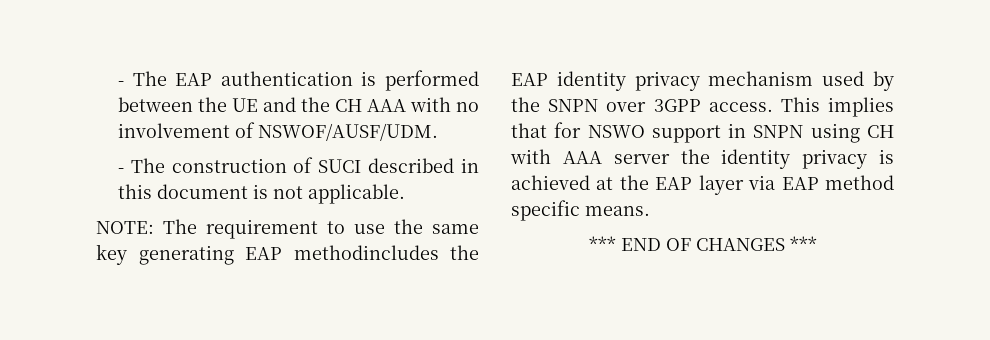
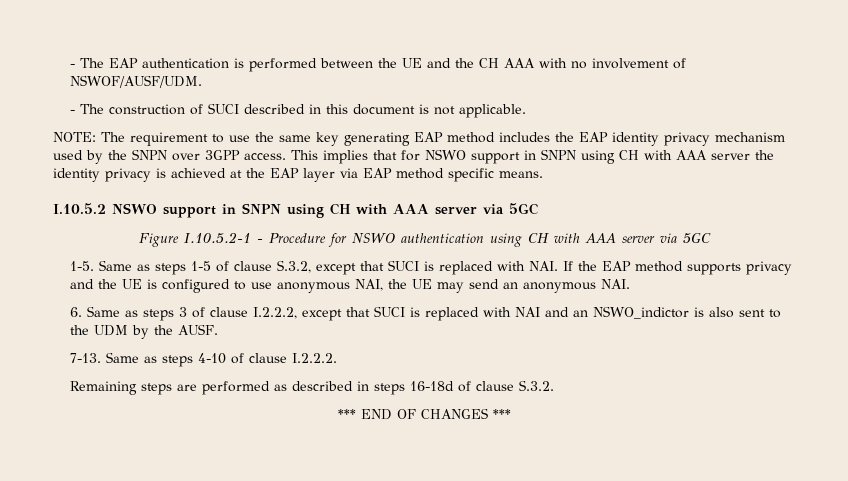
- NOTE: The requirement to use the same key generating EAP methodincludes the EAP identity privacy mechanism used by the SNPN over 3GPP access.
+ NOTE: The requirement to use the same key generating EAP method includes the EAP identity privacy mechanism used by the SNPN over 3GPP access.
+ I.10.5.2 NSWO support in SNPN using CH with AAA server via 5GC
+ Figure I.10.5.2-1 - Procedure for NSWO authentication using CH with AAA server via 5GC
+ 1-5. Same as steps 1-5 of clause S.3.2, except that SUCI is replaced with NAI. If the EAP method supports privacy and the UE is configured to use anonymous NAI, the UE may send an anonymous NAI.
+ 6. Same as steps 3 of clause I.2.2.2, except that SUCI is replaced with NAI and an NSWO_indictor is also sent to the UDM by the AUSF.
+ 7-13. Same as steps 4-10 of clause I.2.2.2.
+ Remaining steps are performed as described in steps 16-18d of clause S.3.2.

